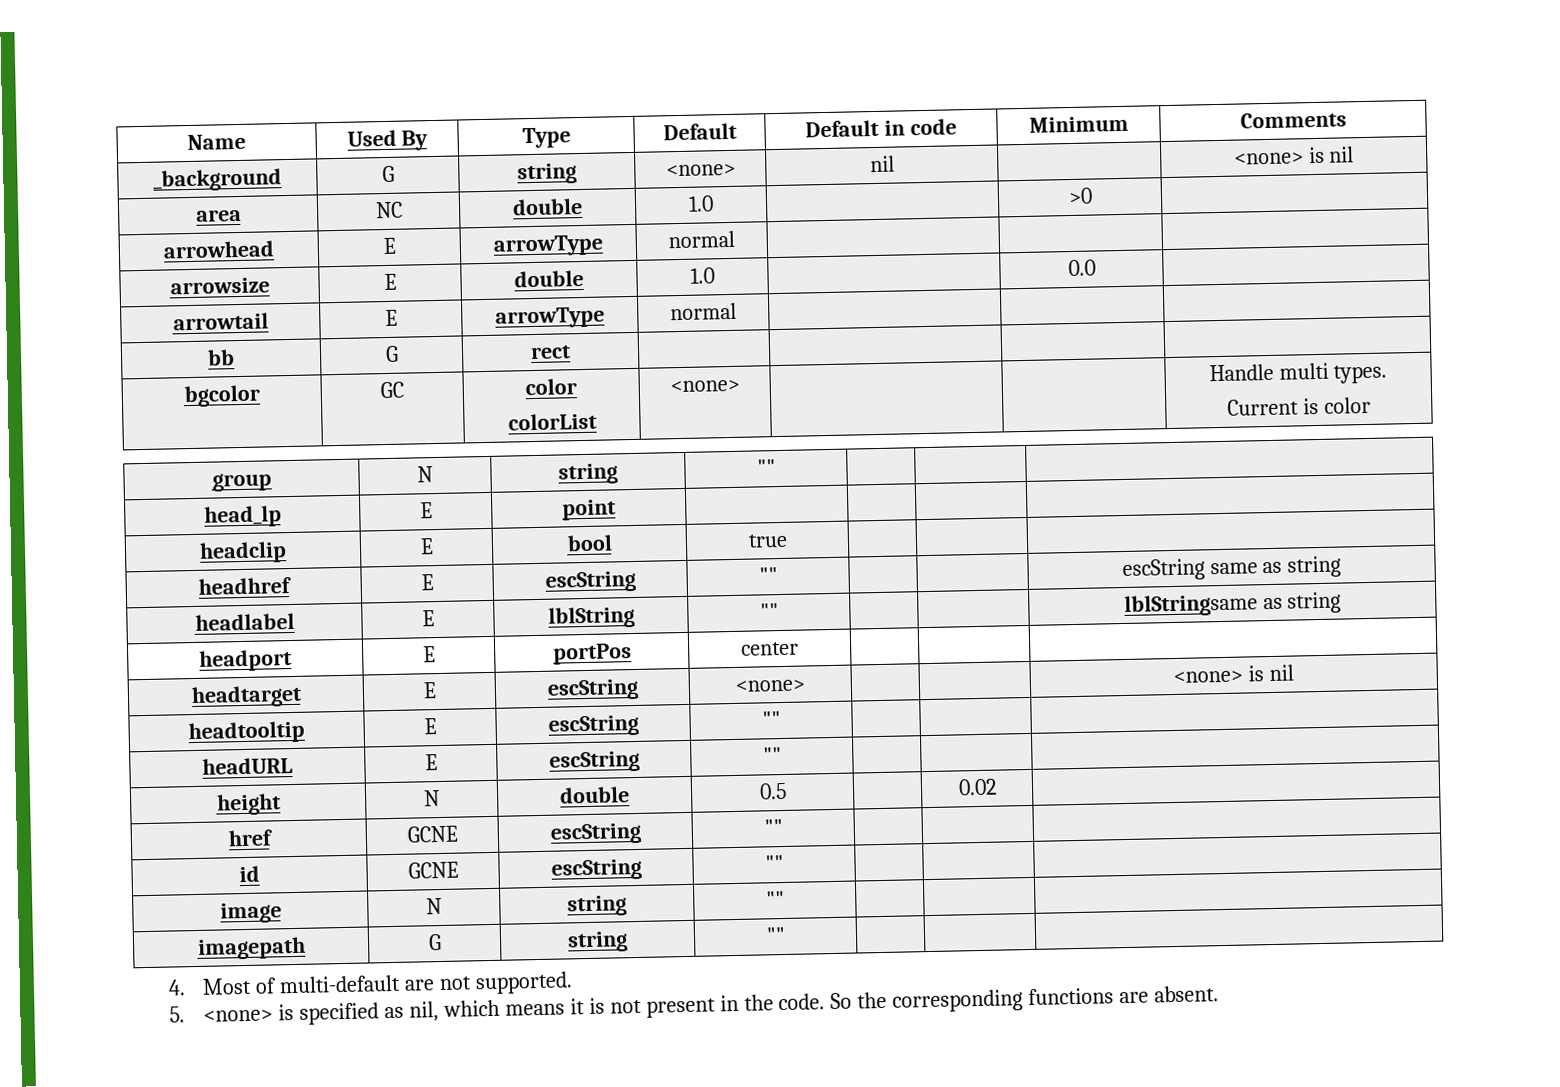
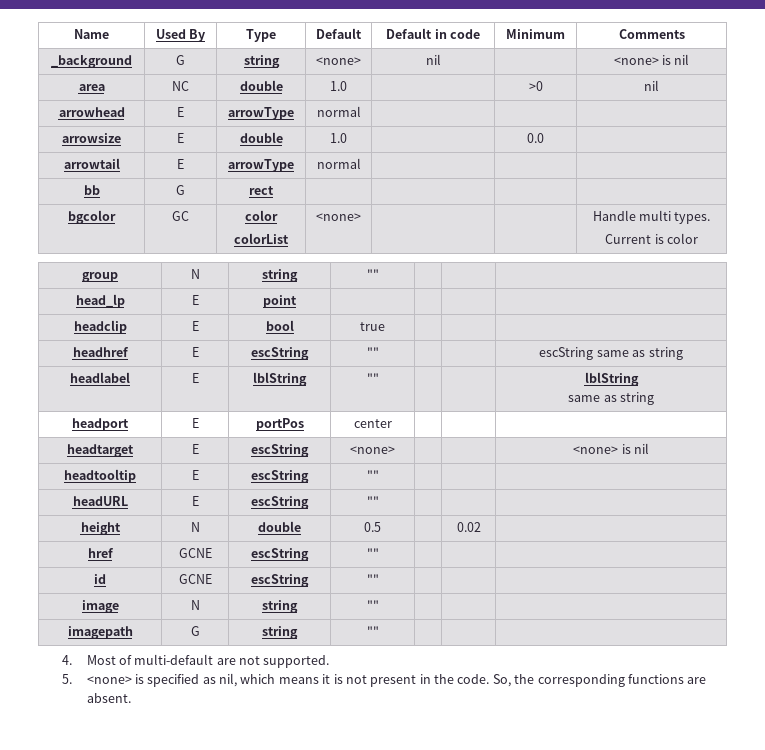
- area | NC | double | 1.0 | | >0 |
+ area | NC | double | 1.0 | | >0 | nil
- headlabel | E | lblString | "" | | | lblStringsame as string
+ headlabel | E | lblString | "" | | | lblString
+ same as string
- So the corresponding functions are absent.
+ So, the corresponding functions are absent.

